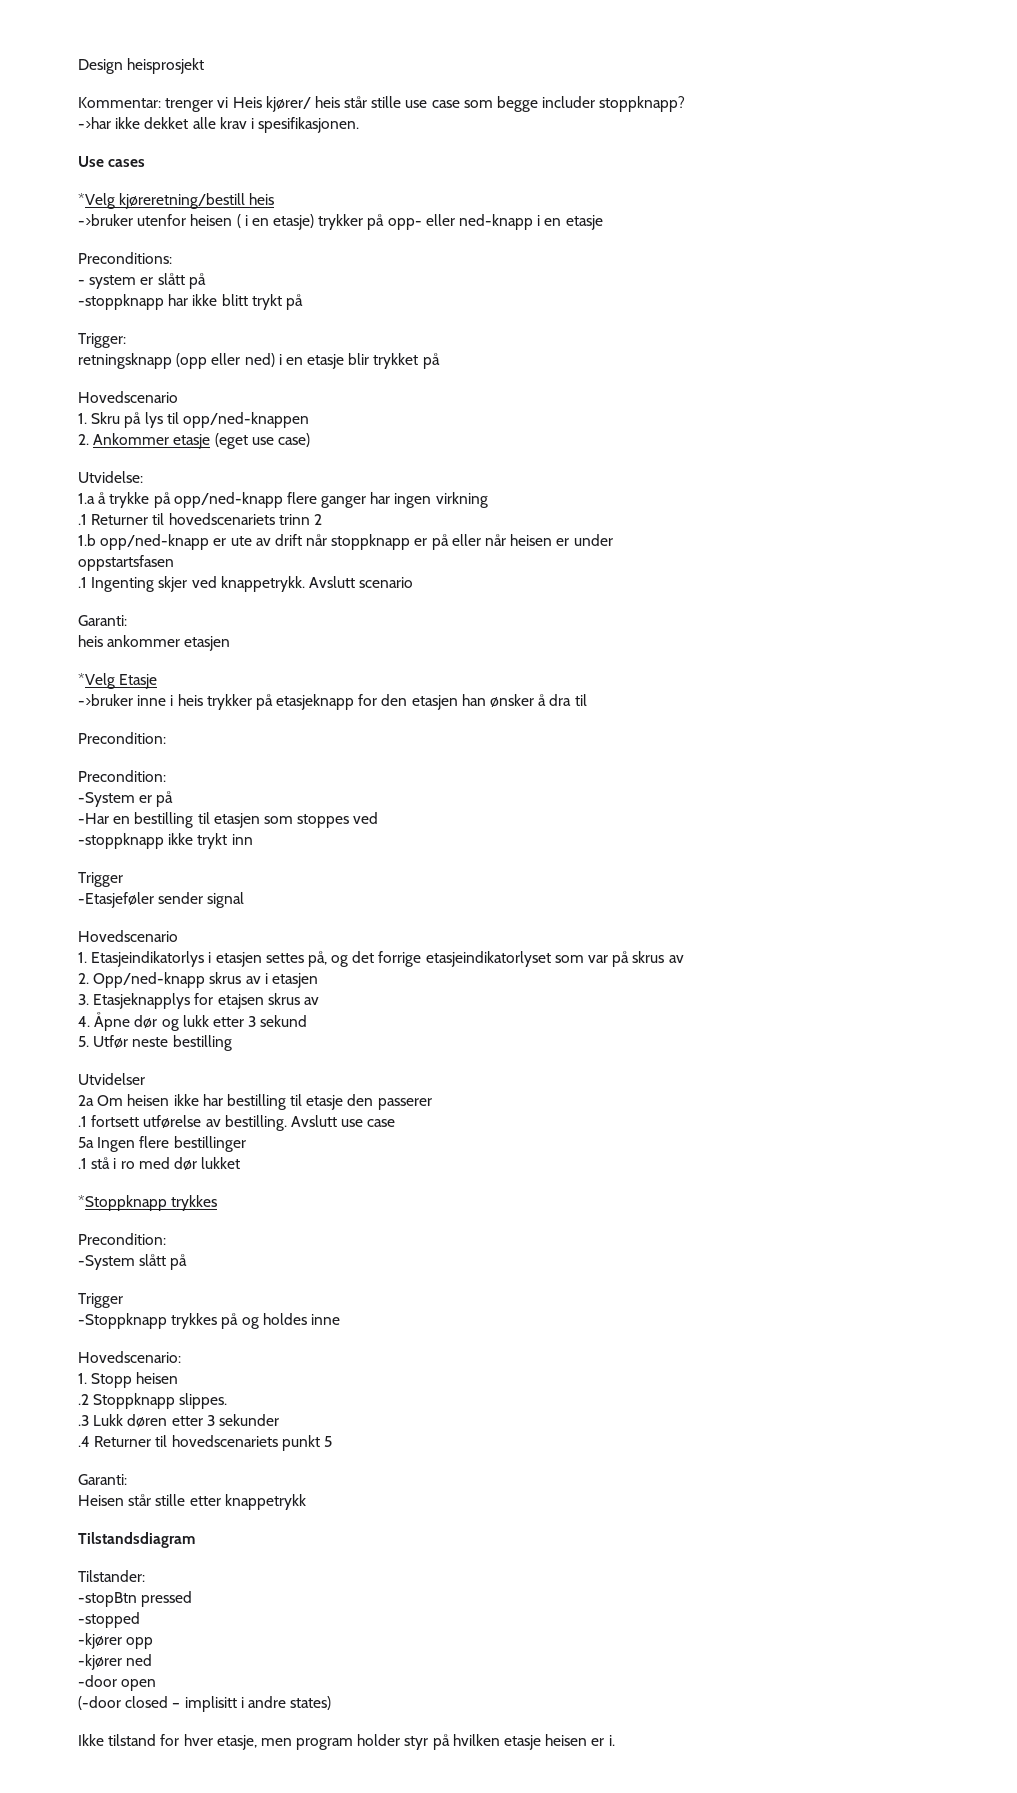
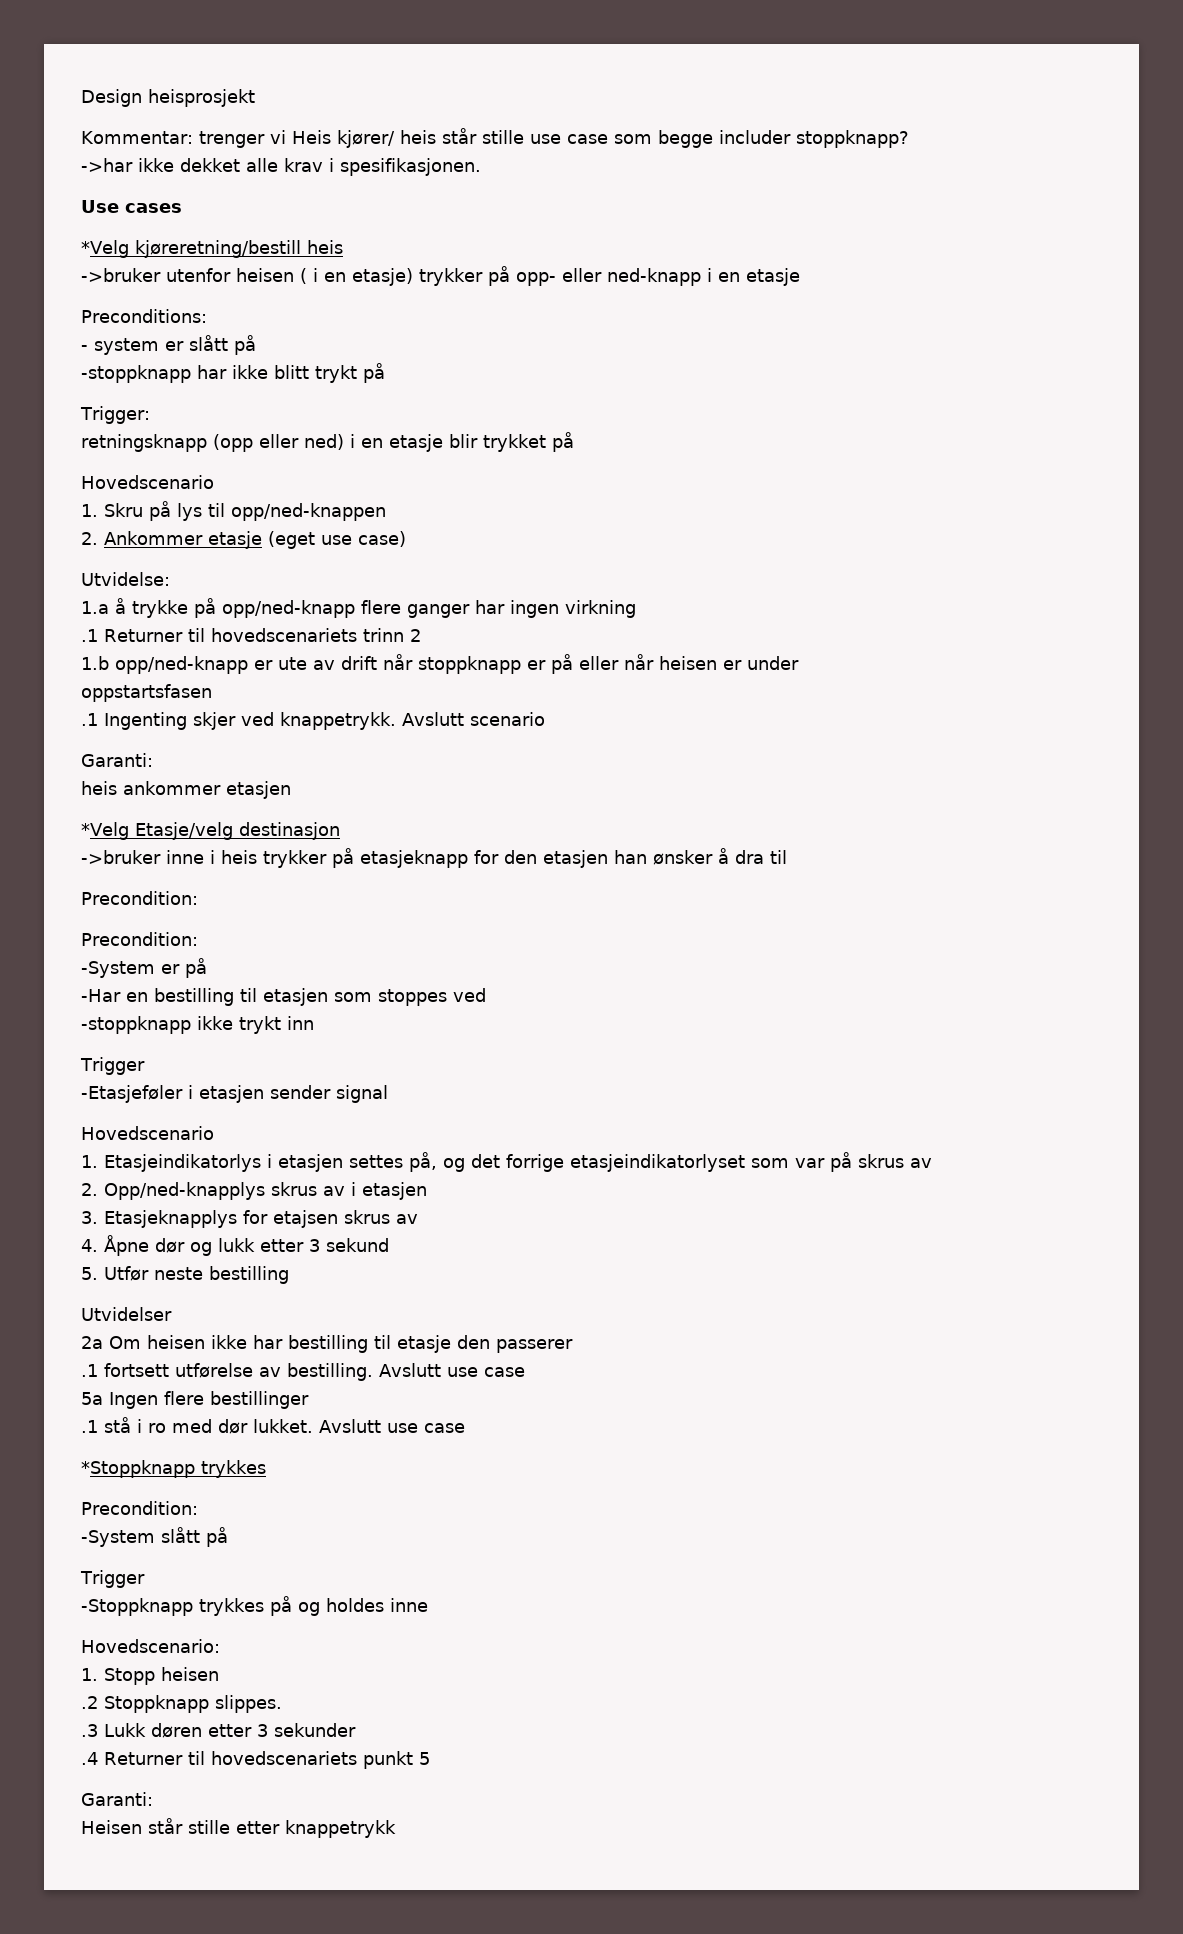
- *Velg Etasje
+ *Velg Etasje/velg destinasjon
- -Etasjeføler sender signal
+ -Etasjeføler i etasjen sender signal
- 2. Opp/ned-knapp skrus av i etasjen
+ 2. Opp/ned-knapplys skrus av i etasjen
- .1 stå i ro med dør lukket
+ .1 stå i ro med dør lukket. Avslutt use case
- Tilstandsdiagram
- Tilstander:
- -stopBtn pressed
- -stopped
- -kjører opp
- -kjører ned
- -door open
- (-door closed – implisitt i andre states)
- Ikke tilstand for hver etasje, men program holder styr på hvilken etasje heisen er i.

